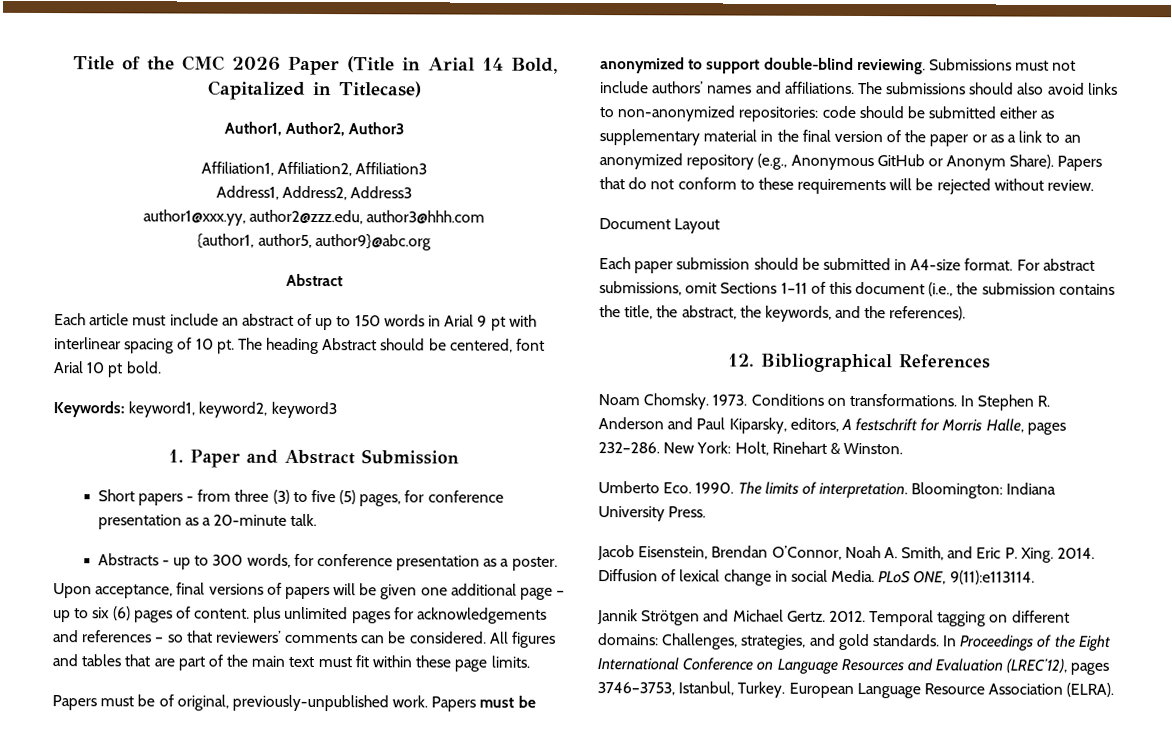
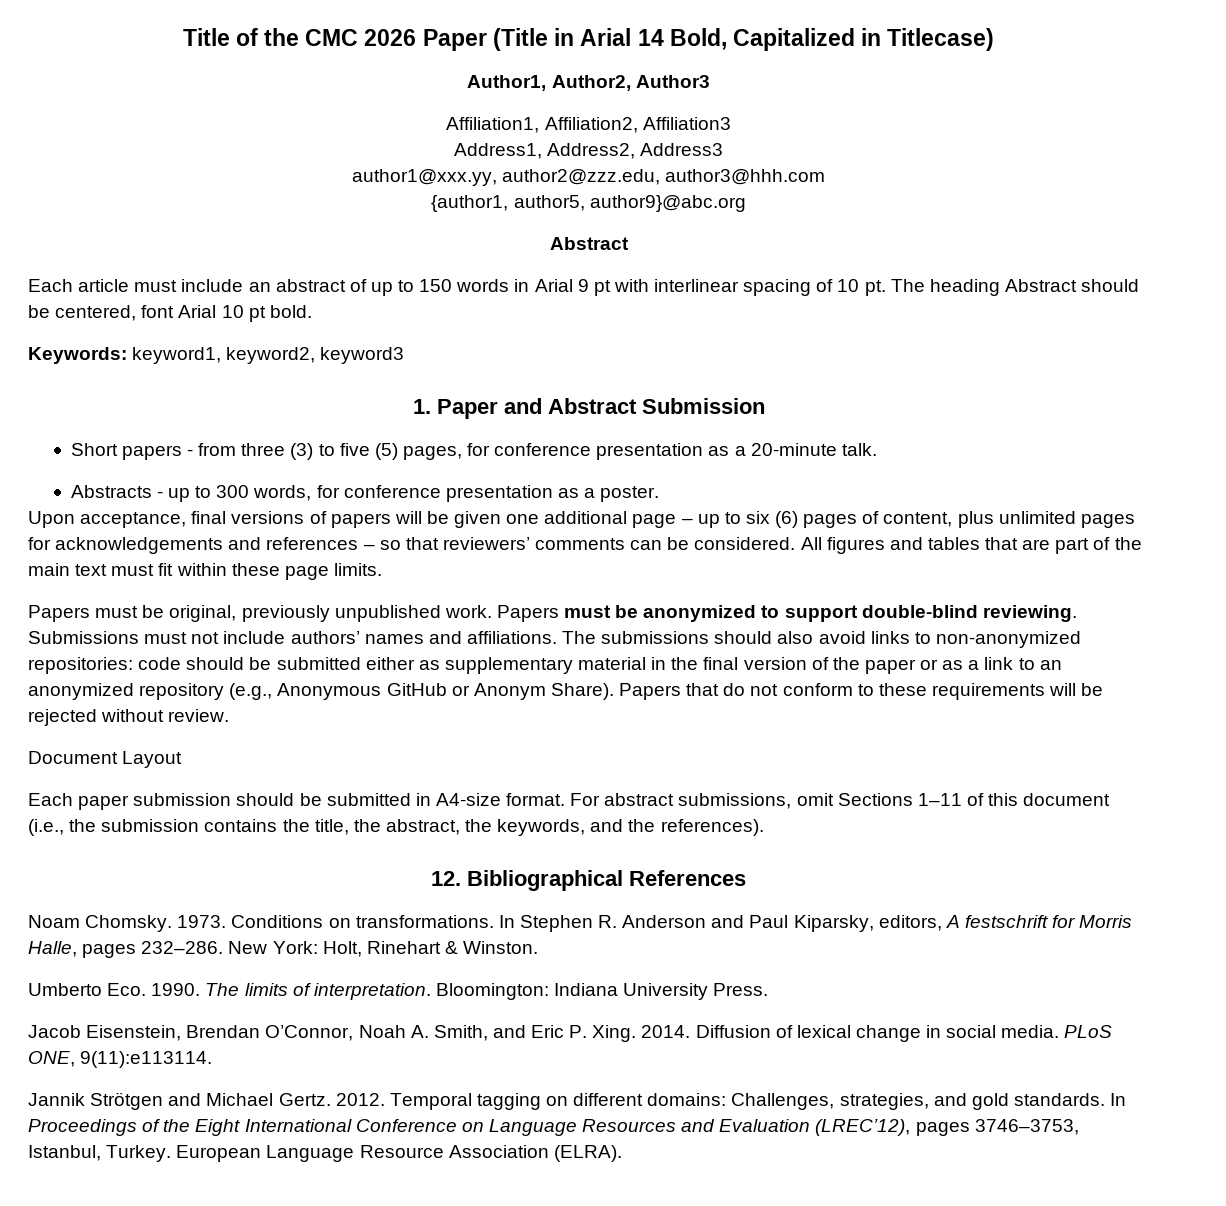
- Upon acceptance, final versions of papers will be given one additional page – up to six (6) pages of content. plus unlimited pages for acknowledgements and references – so that reviewers’ comments can be considered.
+ Upon acceptance, final versions of papers will be given one additional page – up to six (6) pages of content, plus unlimited pages for acknowledgements and references – so that reviewers’ comments can be considered.
- Papers must be of original, previously-unpublished work.
+ Papers must be original, previously unpublished work.
- Diffusion of lexical change in social Media.
+ Diffusion of lexical change in social media.

